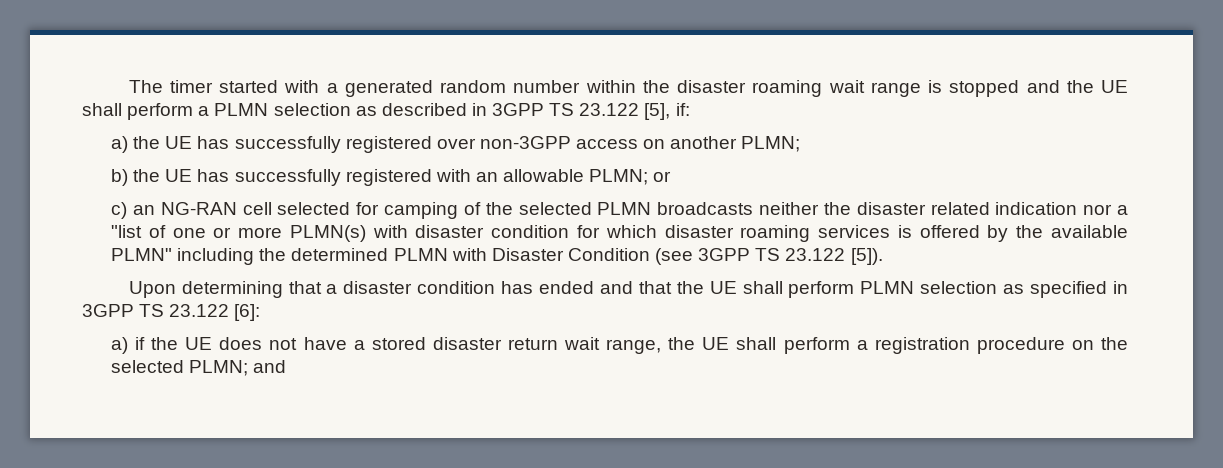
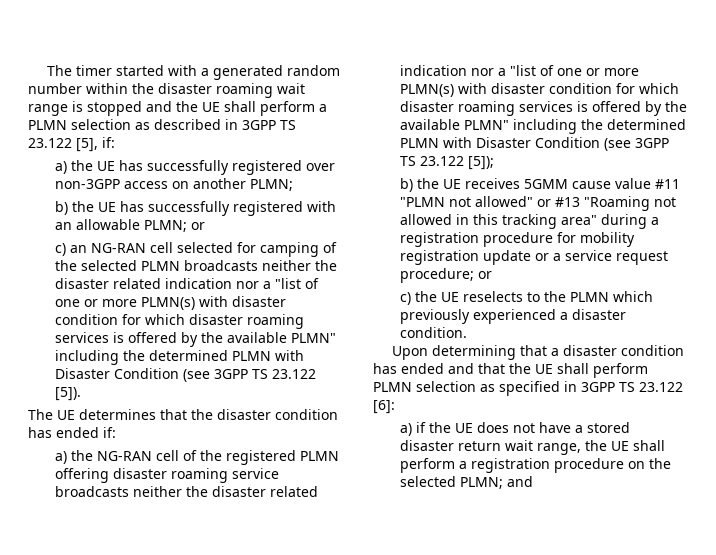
+ The UE determines that the disaster condition has ended if:
+ a) the NG-RAN cell of the registered PLMN offering disaster roaming service broadcasts neither the disaster related indication nor a "list of one or more PLMN(s) with disaster condition for which disaster roaming services is offered by the available PLMN" including the determined PLMN with Disaster Condition (see 3GPP TS 23.122 [5]);
+ b) the UE receives 5GMM cause value #11 "PLMN not allowed" or #13 "Roaming not allowed in this tracking area" during a registration procedure for mobility registration update or a service request procedure; or
+ c) the UE reselects to the PLMN which previously experienced a disaster condition.

